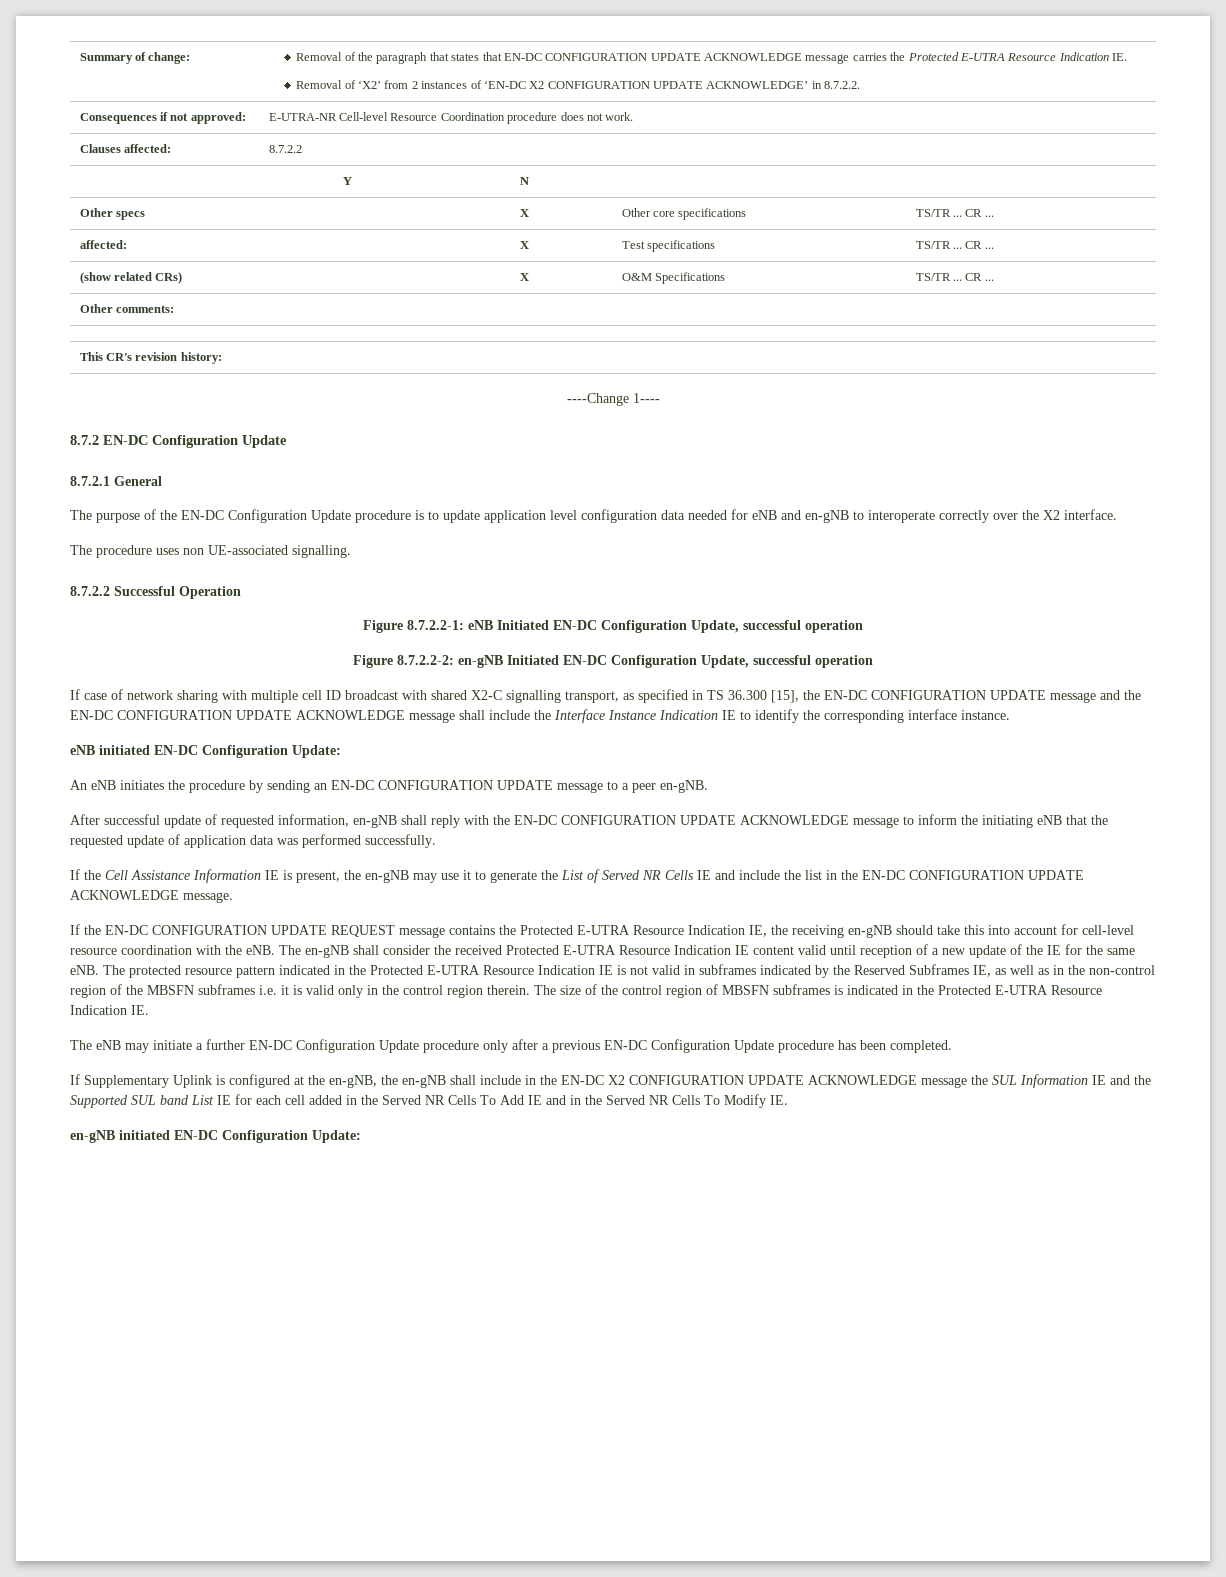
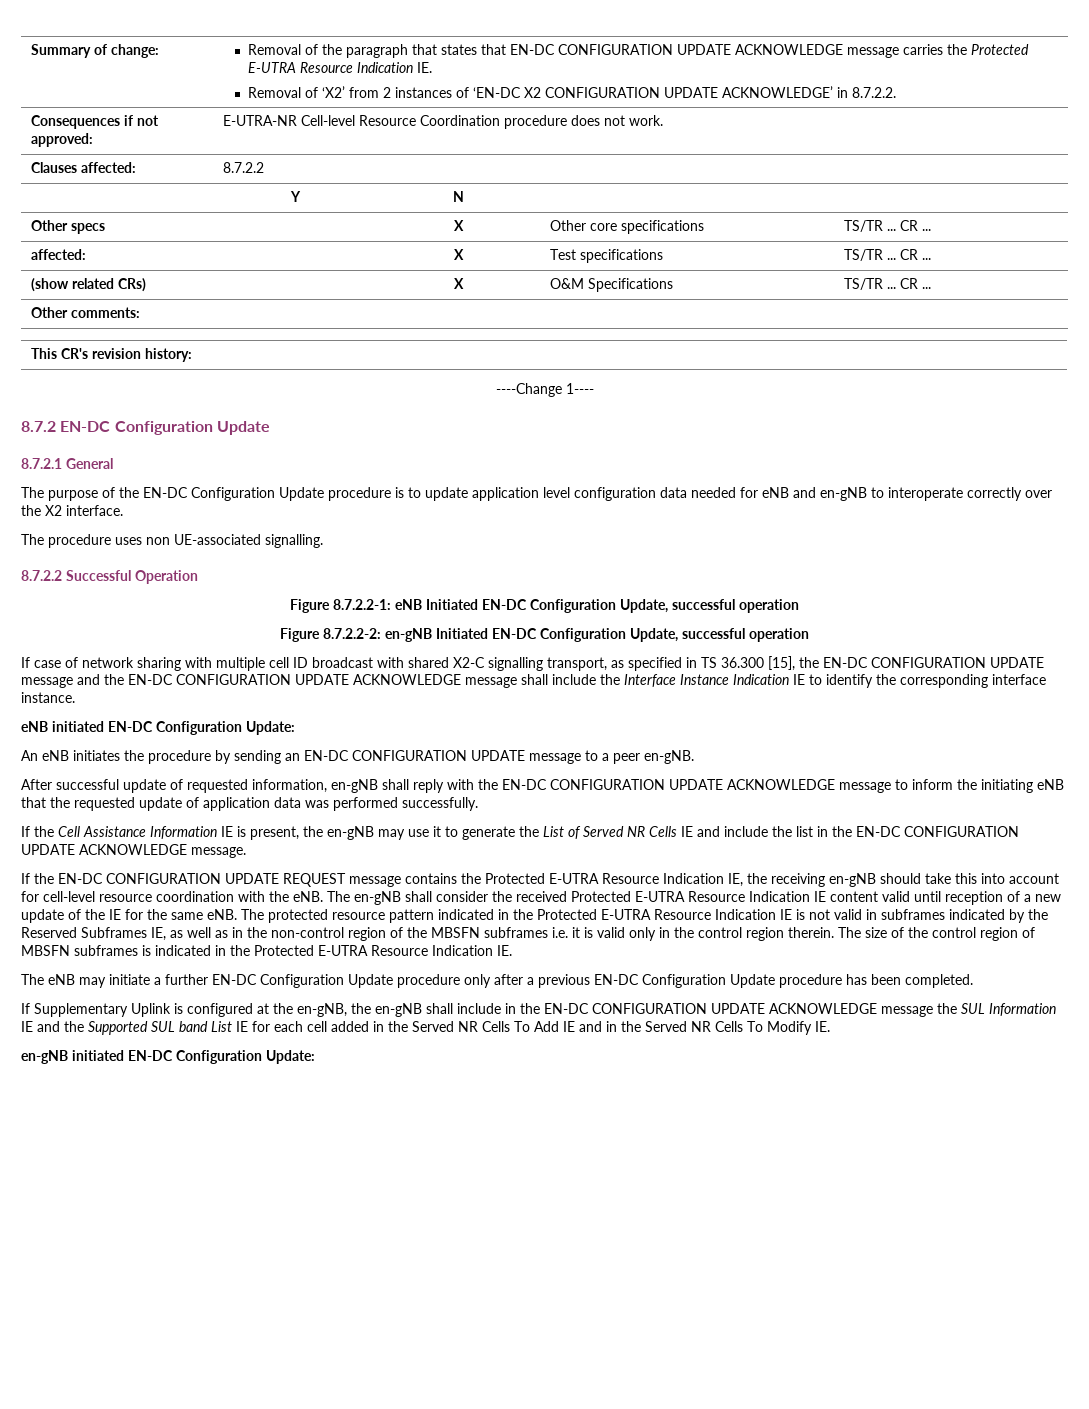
- If Supplementary Uplink is configured at the en-gNB, the en-gNB shall include in the EN-DC X2 CONFIGURATION UPDATE ACKNOWLEDGE message the SUL Information IE and the Supported SUL band List IE for each cell added in the Served NR Cells To Add IE and in the Served NR Cells To Modify IE.
+ If Supplementary Uplink is configured at the en-gNB, the en-gNB shall include in the EN-DC CONFIGURATION UPDATE ACKNOWLEDGE message the SUL Information IE and the Supported SUL band List IE for each cell added in the Served NR Cells To Add IE and in the Served NR Cells To Modify IE.

